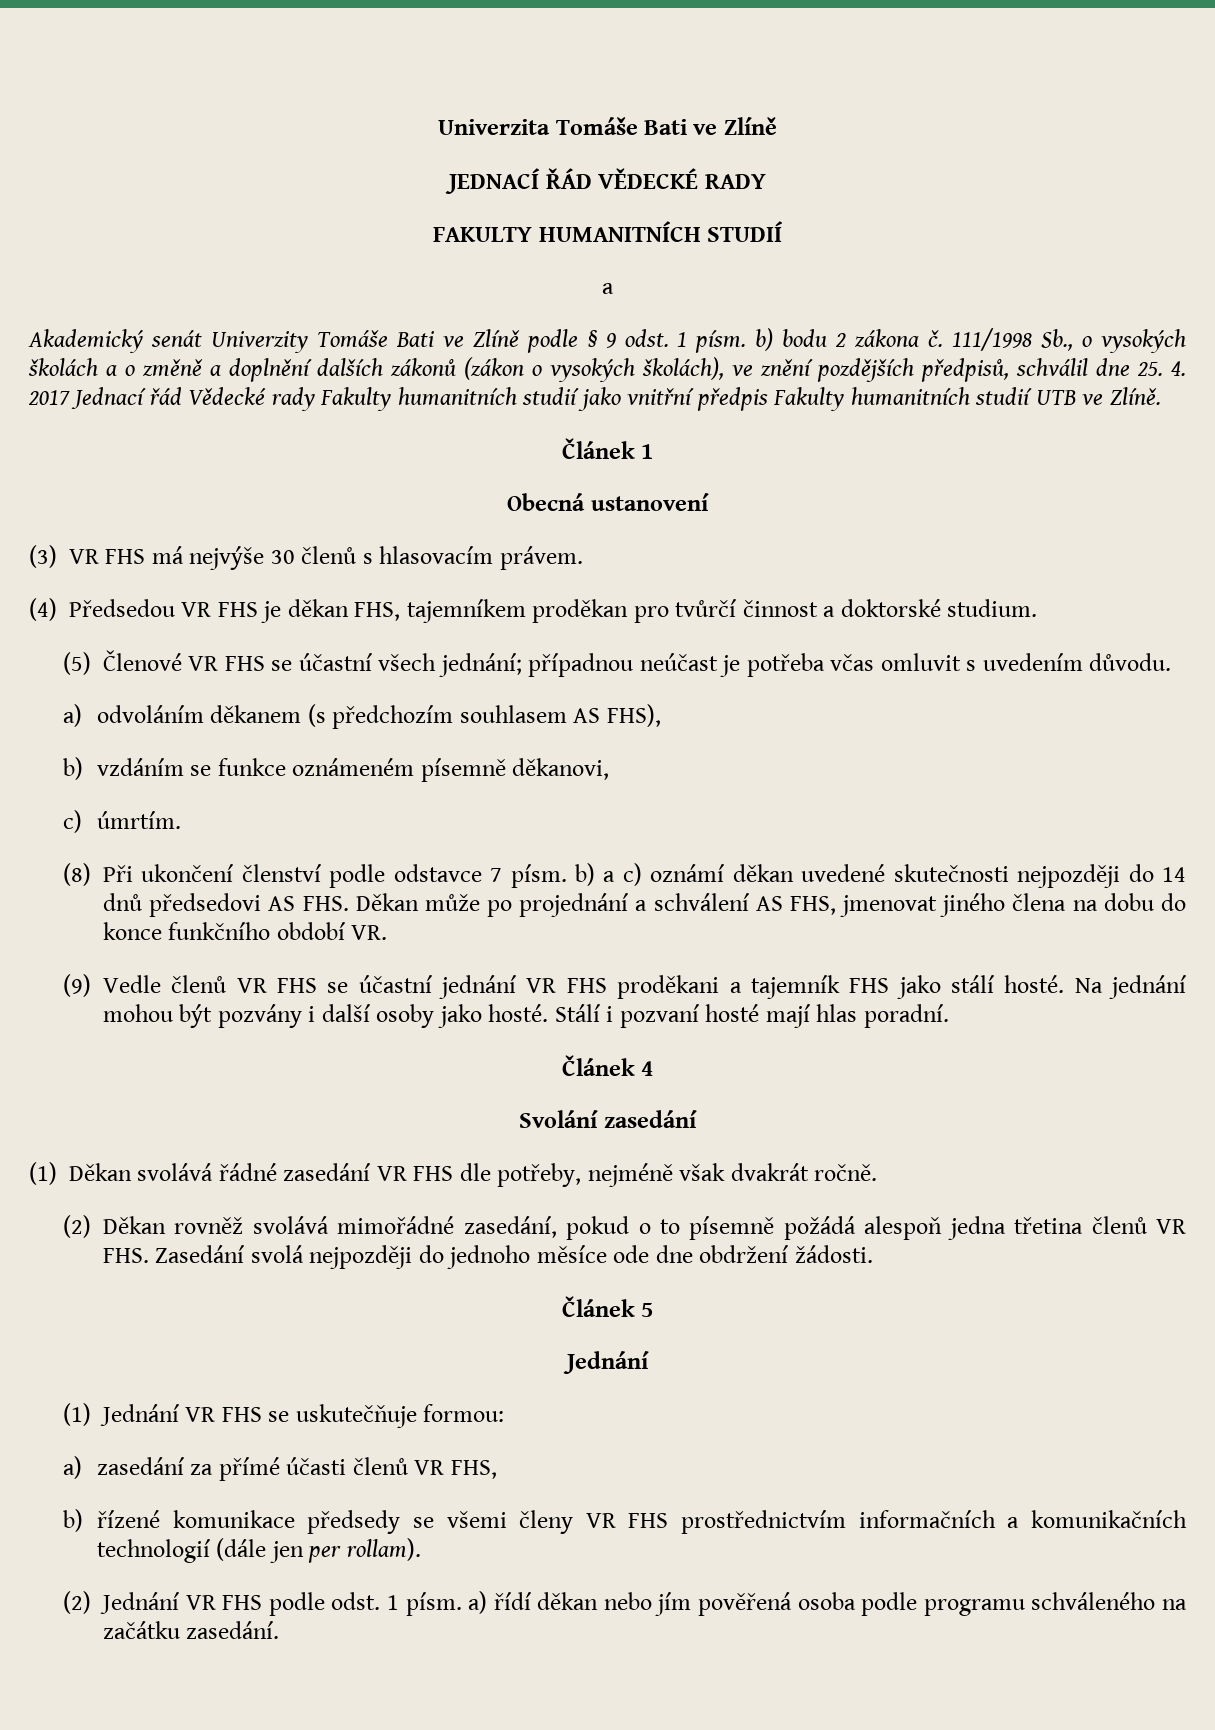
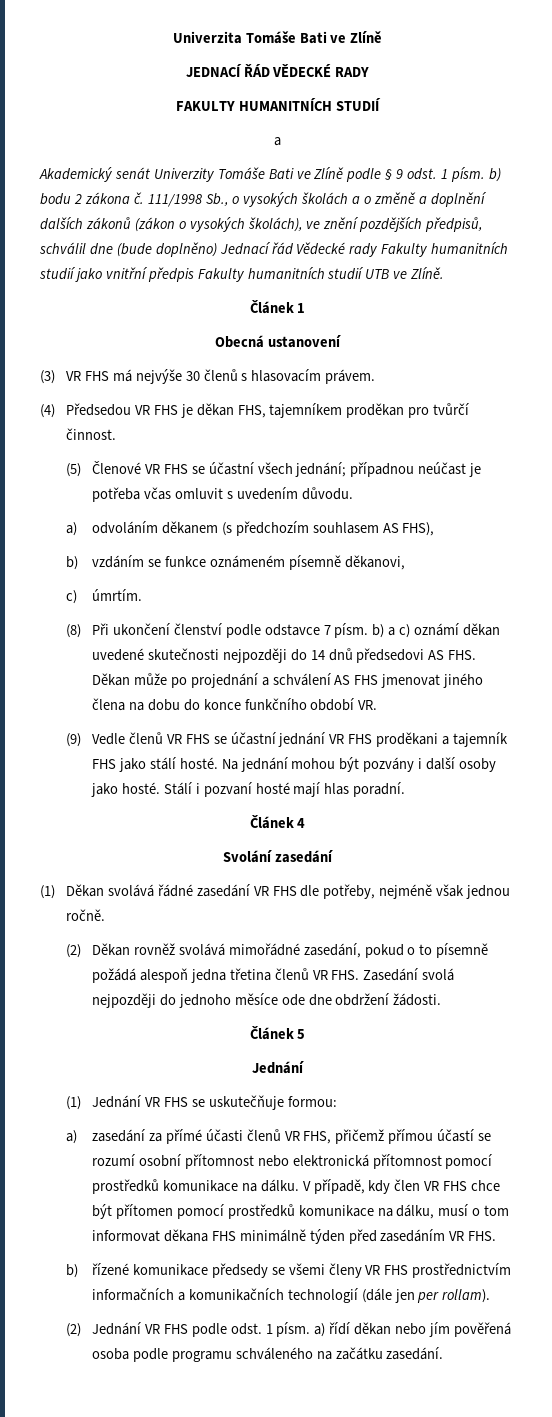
- 111/1998 Sb., o vysokých školách a o změně a doplnění dalších zákonů (zákon o vysokých školách), ve znění pozdějších předpisů, schválil dne 25. 4. 2017 Jednací řád Vědecké rady Fakulty humanitních studií jako vnitřní předpis Fakulty humanitních studií UTB ve Zlíně.
+ 111/1998 Sb., o vysokých školách a o změně a doplnění dalších zákonů (zákon o vysokých školách), ve znění pozdějších předpisů, schválil dne (bude doplněno) Jednací řád Vědecké rady Fakulty humanitních studií jako vnitřní předpis Fakulty humanitních studií UTB ve Zlíně.
- (4) Předsedou VR FHS je děkan FHS, tajemníkem proděkan pro tvůrčí činnost a doktorské studium.
+ (4) Předsedou VR FHS je děkan FHS, tajemníkem proděkan pro tvůrčí činnost.
- (8) Při ukončení členství podle odstavce 7 písm. b) a c) oznámí děkan uvedené skutečnosti nejpozději do 14 dnů předsedovi AS FHS. Děkan může po projednání a schválení AS FHS, jmenovat jiného člena na dobu do konce funkčního období VR.
+ (8) Při ukončení členství podle odstavce 7 písm. b) a c) oznámí děkan uvedené skutečnosti nejpozději do 14 dnů předsedovi AS FHS. Děkan může po projednání a schválení AS FHS jmenovat jiného člena na dobu do konce funkčního období VR.
- (1) Děkan svolává řádné zasedání VR FHS dle potřeby, nejméně však dvakrát ročně.
+ (1) Děkan svolává řádné zasedání VR FHS dle potřeby, nejméně však jednou ročně.
- a) zasedání za přímé účasti členů VR FHS,
+ a) zasedání za přímé účasti členů VR FHS, přičemž přímou účastí se rozumí osobní přítomnost nebo elektronická přítomnost pomocí prostředků komunikace na dálku. V případě, kdy člen VR FHS chce být přítomen pomocí prostředků komunikace na dálku, musí o tom informovat děkana FHS minimálně týden před zasedáním VR FHS.

